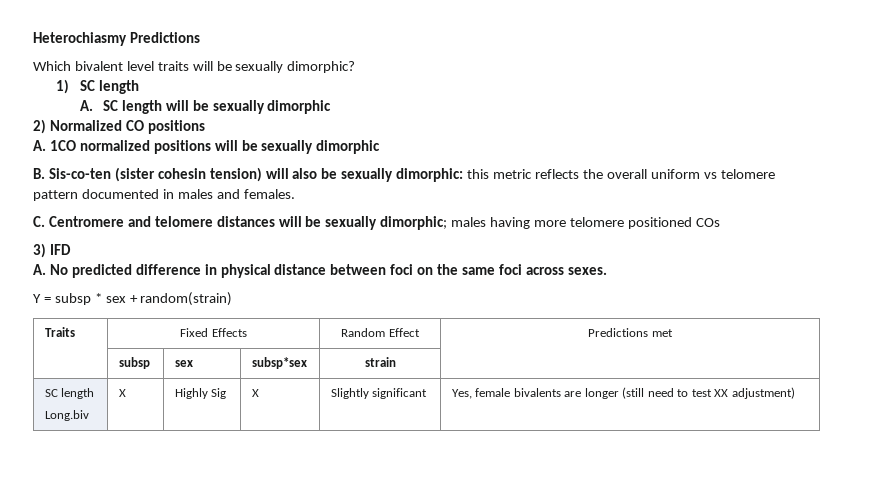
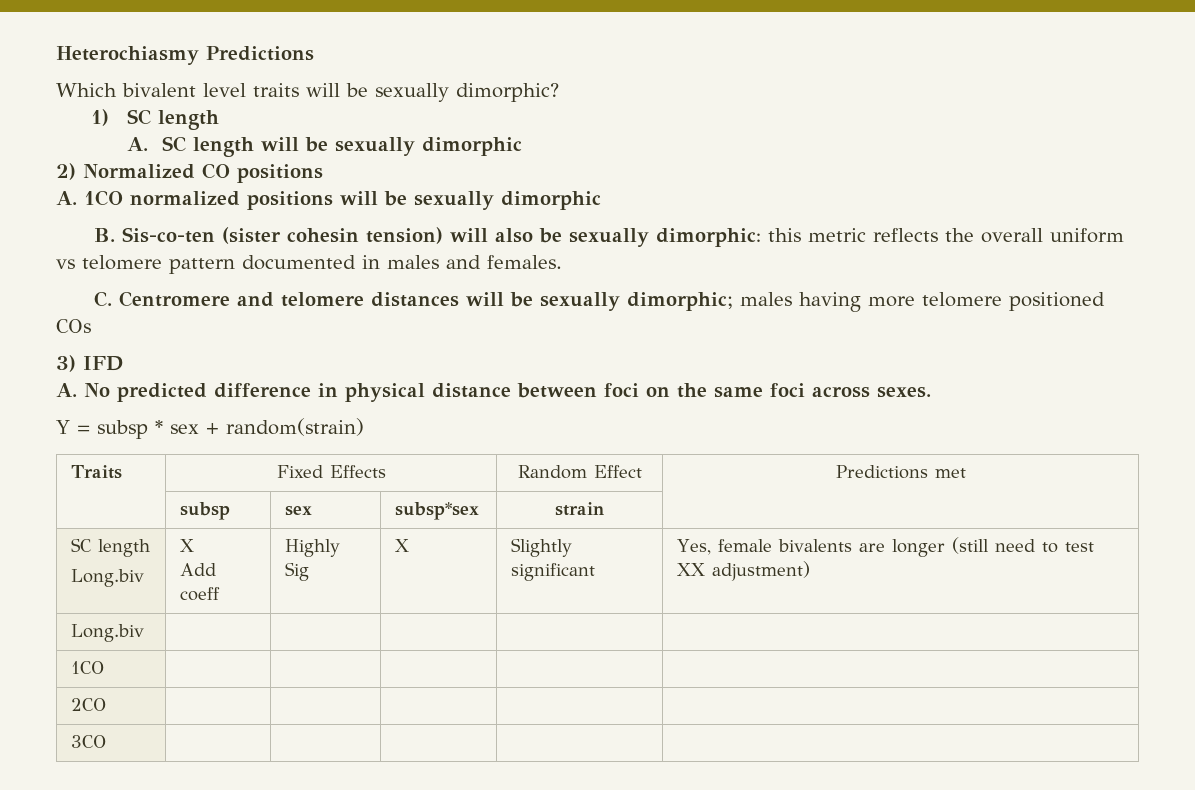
  | subsp | sex | subsp*sex | strain |
  SC length
- Long.biv | X | Highly Sig | X | Slightly significant | Yes, female bivalents are longer (still need to test XX adjustment)
+ Long.biv | X
+ Add coeff | Highly Sig | X | Slightly significant | Yes, female bivalents are longer (still need to test XX adjustment)
+ Long.biv | | | | |
+ 1CO | | | | |
+ 2CO | | | | |
+ 3CO | | | | |

